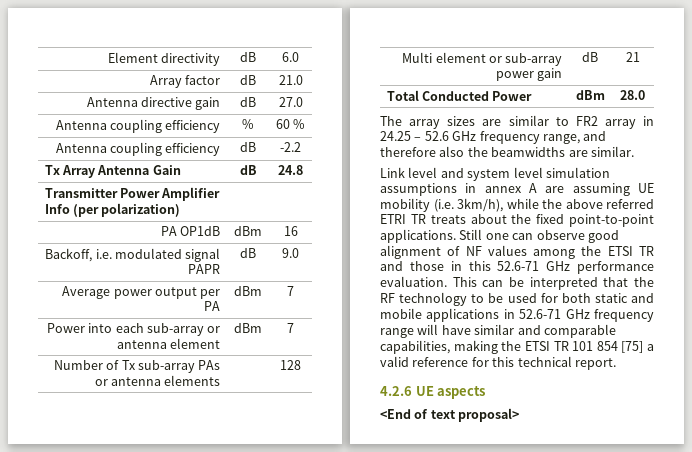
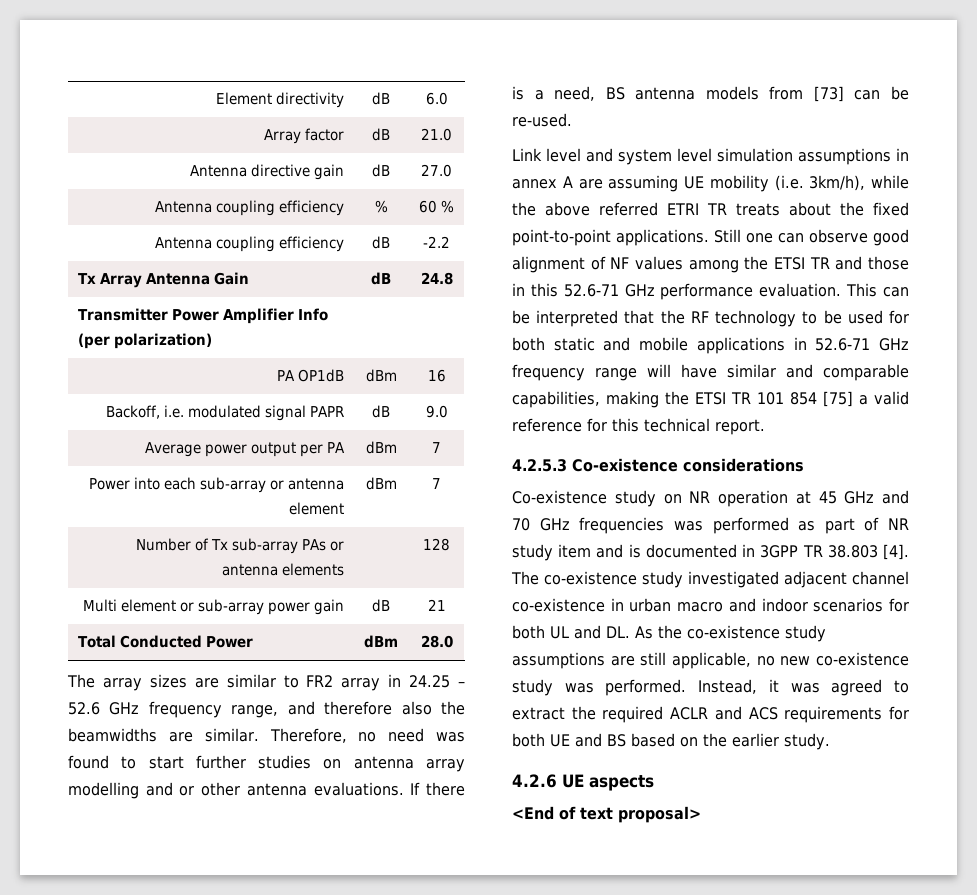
+ Therefore, no need was found to start further studies on antenna array modelling and or other antenna evaluations. If there is a need, BS antenna models from [73] can be re-used.
+ 4.2.5.3 Co-existence considerations
+ Co-existence study on NR operation at 45 GHz and 70 GHz frequencies was performed as part of NR study item and is documented in 3GPP TR 38.803 [4]. The co-existence study investigated adjacent channel co-existence in urban macro and indoor scenarios for both UL and DL. As the co-existence study assumptions are still applicable, no new co-existence study was performed. Instead, it was agreed to extract the required ACLR and ACS requirements for both UE and BS based on the earlier study.

